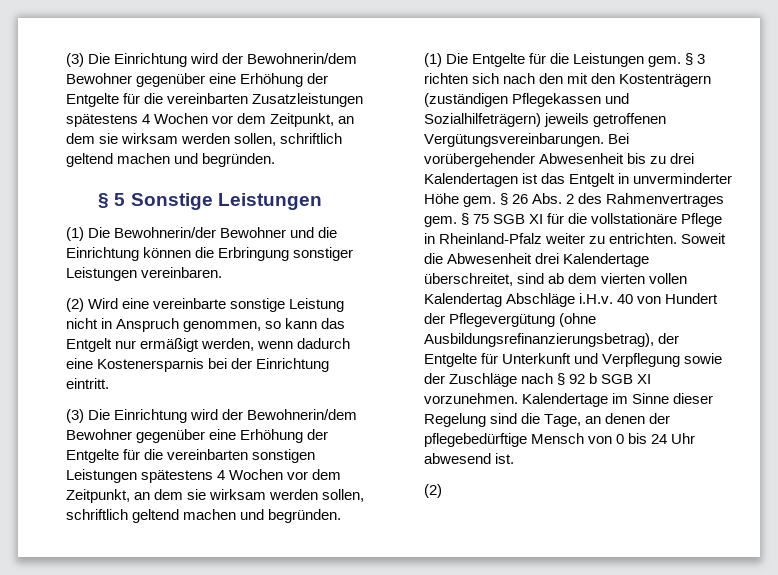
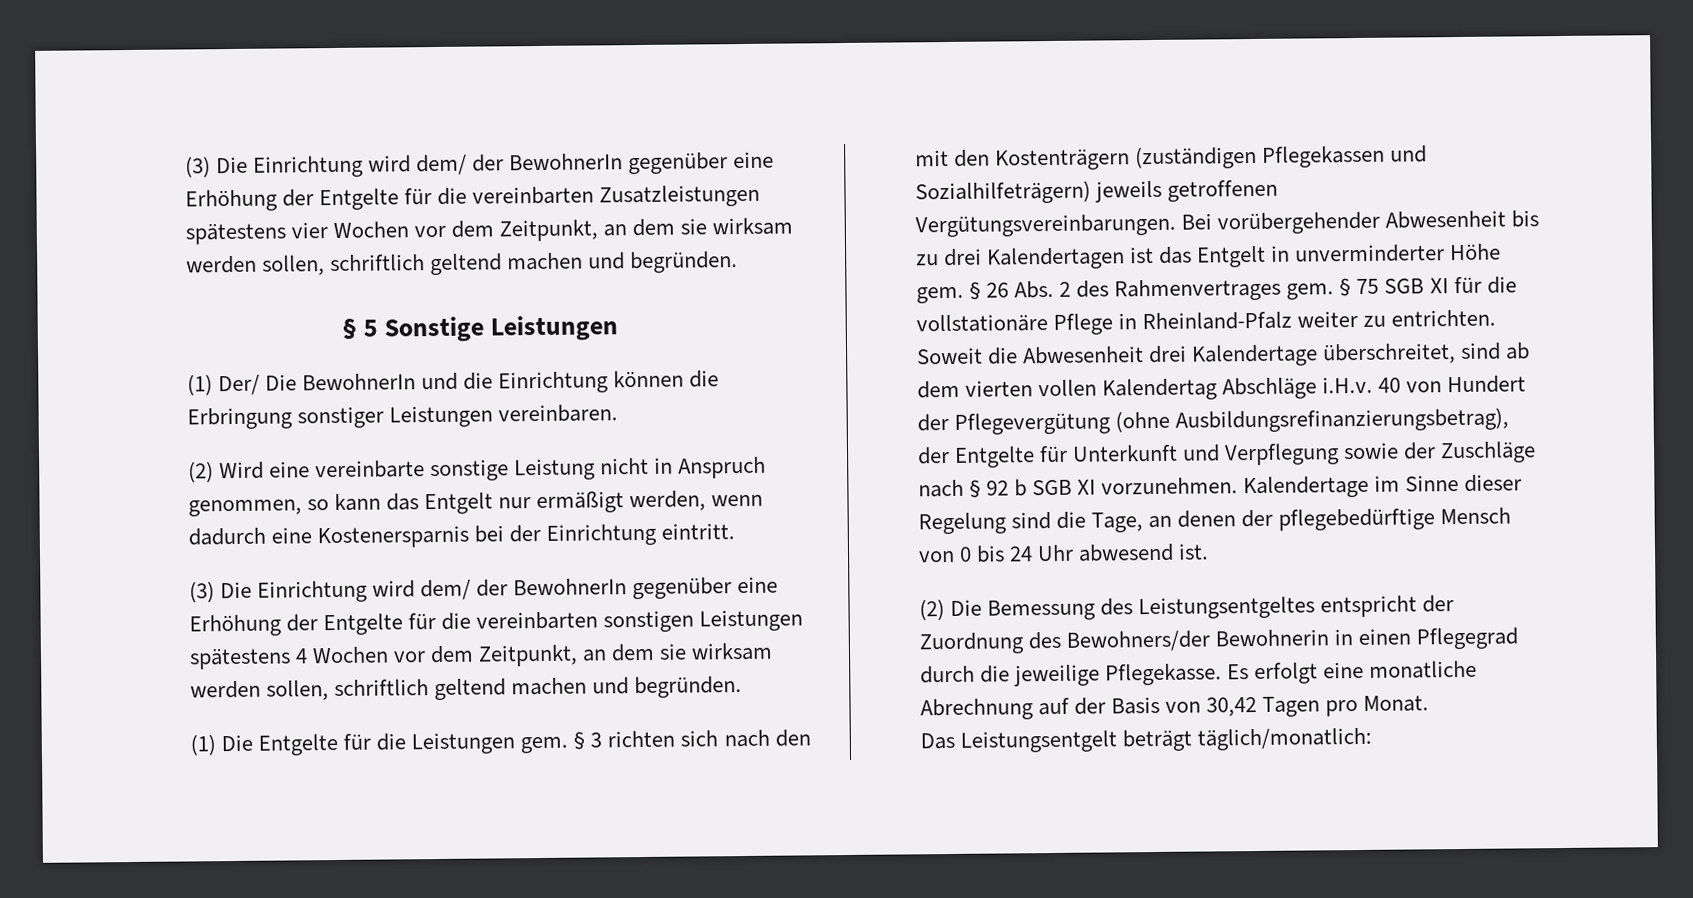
- (3) Die Einrichtung wird der Bewohnerin/dem Bewohner gegenüber eine Erhöhung der Entgelte für die vereinbarten Zusatzleistungen spätestens 4 Wochen vor dem Zeitpunkt, an dem sie wirksam werden sollen, schriftlich geltend machen und begründen.
+ (3) Die Einrichtung wird dem/ der BewohnerIn gegenüber eine Erhöhung der Entgelte für die vereinbarten Zusatzleistungen spätestens vier Wochen vor dem Zeitpunkt, an dem sie wirksam werden sollen, schriftlich geltend machen und begründen.
- (1) Die Bewohnerin/der Bewohner und die Einrichtung können die Erbringung sonstiger Leistungen vereinbaren.
+ (1) Der/ Die BewohnerIn und die Einrichtung können die Erbringung sonstiger Leistungen vereinbaren.
- (3) Die Einrichtung wird der Bewohnerin/dem Bewohner gegenüber eine Erhöhung der Entgelte für die vereinbarten sonstigen Leistungen spätestens 4 Wochen vor dem Zeitpunkt, an dem sie wirksam werden sollen, schriftlich geltend machen und begründen.
+ (3) Die Einrichtung wird dem/ der BewohnerIn gegenüber eine Erhöhung der Entgelte für die vereinbarten sonstigen Leistungen spätestens 4 Wochen vor dem Zeitpunkt, an dem sie wirksam werden sollen, schriftlich geltend machen und begründen.
  Kalendertage im Sinne dieser Regelung sind die Tage, an denen der pflegebedürftige Mensch von 0 bis 24 Uhr abwesend ist.
- (2)
+ (2) Die Bemessung des Leistungsentgeltes entspricht der Zuordnung des Bewohners/der Bewohnerin in einen Pflegegrad durch die jeweilige Pflegekasse. Es erfolgt eine monatliche Abrechnung auf der Basis von 30,42 Tagen pro Monat.
+ Das Leistungsentgelt beträgt täglich/monatlich:

